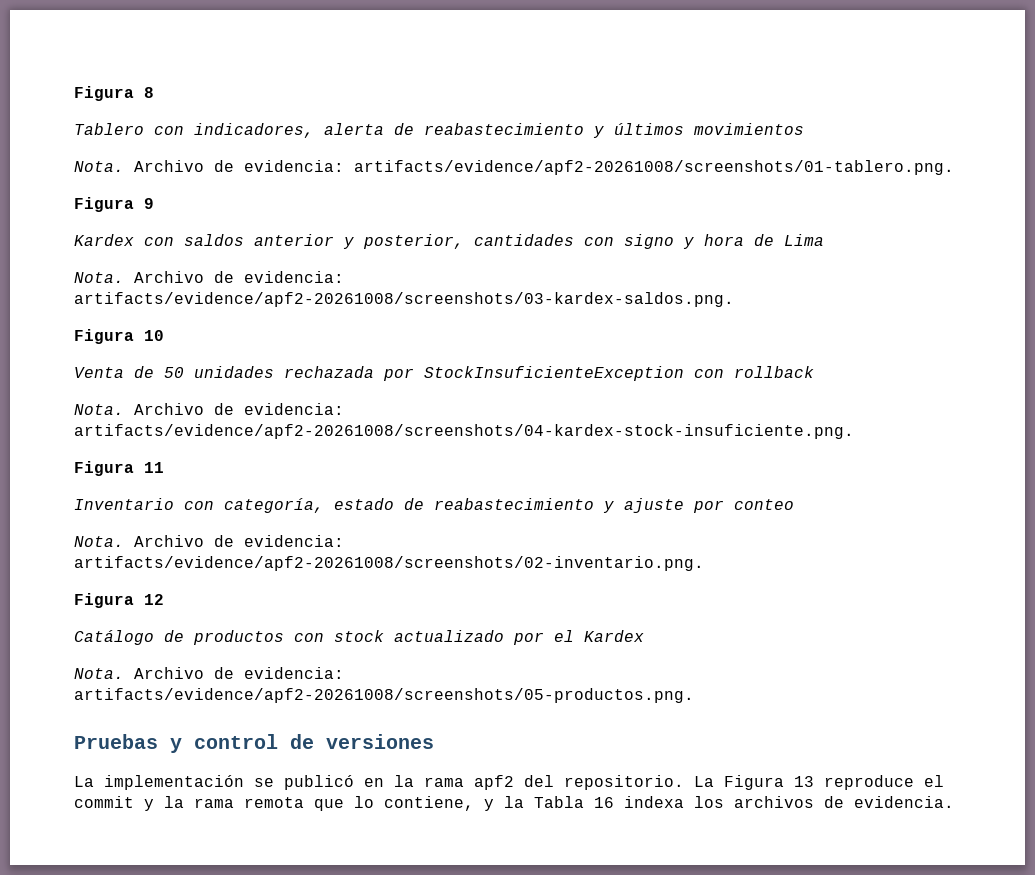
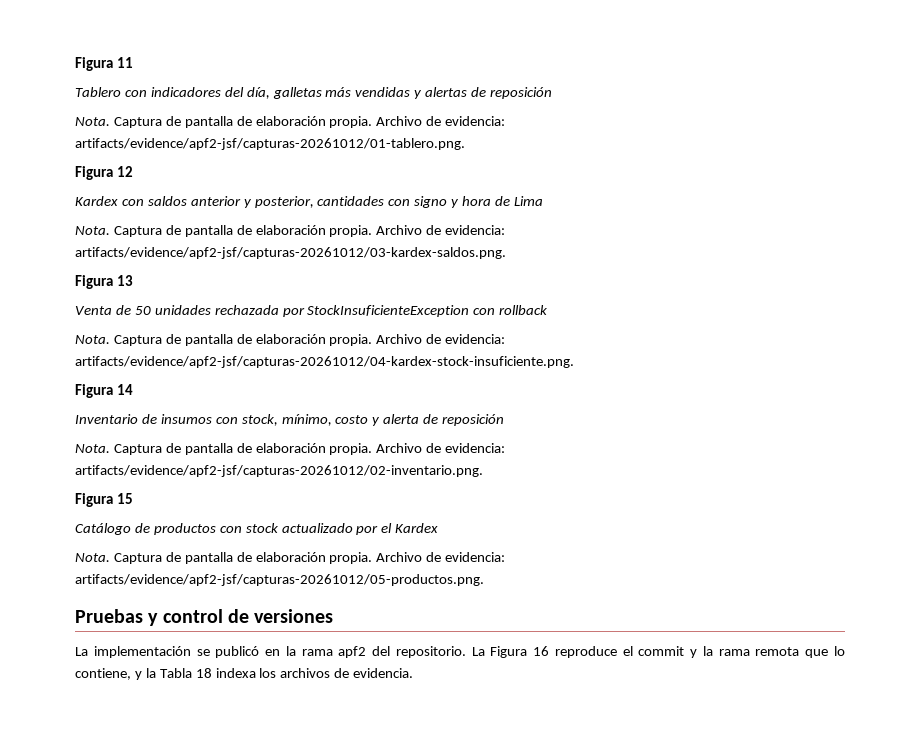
- Figura 8
+ Figura 11
- Tablero con indicadores, alerta de reabastecimiento y últimos movimientos
- Nota. Archivo de evidencia: artifacts/evidence/apf2-20261008/screenshots/01-tablero.png.
- Figura 9
+ Tablero con indicadores del día, galletas más vendidas y alertas de reposición
+ Nota. Captura de pantalla de elaboración propia. Archivo de evidencia: artifacts/evidence/apf2-jsf/capturas-20261012/01-tablero.png.
+ Figura 12
- Archivo de evidencia: artifacts/evidence/apf2-20261008/screenshots/03-kardex-saldos.png.
- Figura 10
+ Captura de pantalla de elaboración propia. Archivo de evidencia: artifacts/evidence/apf2-jsf/capturas-20261012/03-kardex-saldos.png.
+ Figura 13
- Archivo de evidencia: artifacts/evidence/apf2-20261008/screenshots/04-kardex-stock-insuficiente.png.
- Figura 11
+ Captura de pantalla de elaboración propia. Archivo de evidencia: artifacts/evidence/apf2-jsf/capturas-20261012/04-kardex-stock-insuficiente.png.
+ Figura 14
- Inventario con categoría, estado de reabastecimiento y ajuste por conteo
- Nota. Archivo de evidencia: artifacts/evidence/apf2-20261008/screenshots/02-inventario.png.
- Figura 12
+ Inventario de insumos con stock, mínimo, costo y alerta de reposición
+ Nota. Captura de pantalla de elaboración propia. Archivo de evidencia: artifacts/evidence/apf2-jsf/capturas-20261012/02-inventario.png.
+ Figura 15
- Archivo de evidencia: artifacts/evidence/apf2-20261008/screenshots/05-productos.png.
+ Captura de pantalla de elaboración propia. Archivo de evidencia: artifacts/evidence/apf2-jsf/capturas-20261012/05-productos.png.
- La Figura 13 reproduce el commit y la rama remota que lo contiene, y la Tabla 16 indexa los archivos de evidencia.
+ La Figura 16 reproduce el commit y la rama remota que lo contiene, y la Tabla 18 indexa los archivos de evidencia.

